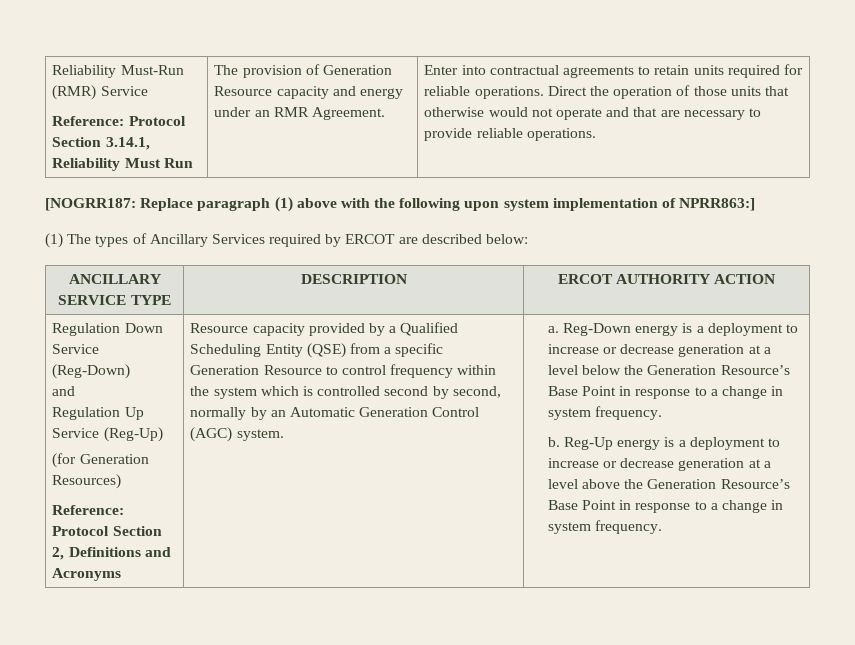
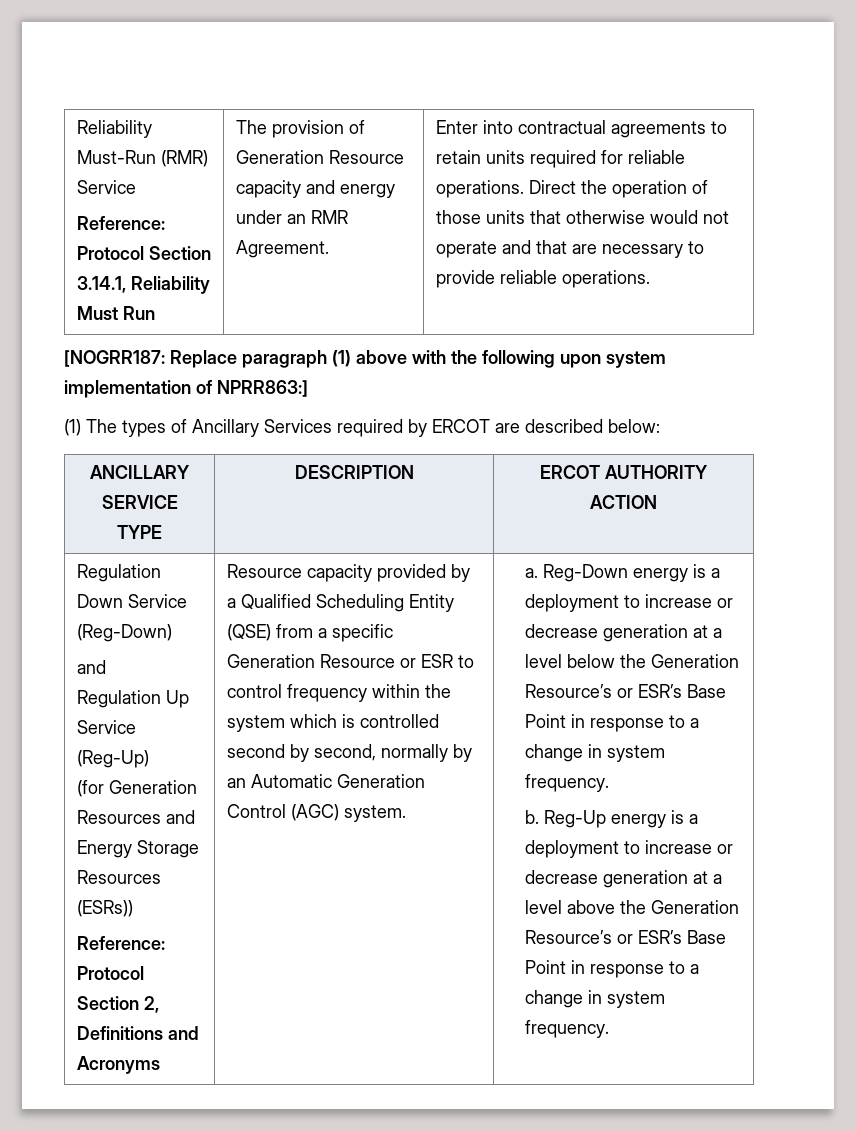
- (for Generation Resources)
+ (for Generation Resources and Energy Storage Resources (ESRs))
- Resource capacity provided by a Qualified Scheduling Entity (QSE) from a specific Generation Resource to control frequency within the system which is controlled second by second, normally by an Automatic Generation Control (AGC) system.
+ Resource capacity provided by a Qualified Scheduling Entity (QSE) from a specific Generation Resource or ESR to control frequency within the system which is controlled second by second, normally by an Automatic Generation Control (AGC) system.
- Reg-Down energy is a deployment to increase or decrease generation at a level below the Generation Resource’s Base Point in response to a change in system frequency.
+ Reg-Down energy is a deployment to increase or decrease generation at a level below the Generation Resource’s or ESR’s Base Point in response to a change in system frequency.
- Reg-Up energy is a deployment to increase or decrease generation at a level above the Generation Resource’s Base Point in response to a change in system frequency.
+ Reg-Up energy is a deployment to increase or decrease generation at a level above the Generation Resource’s or ESR’s Base Point in response to a change in system frequency.

